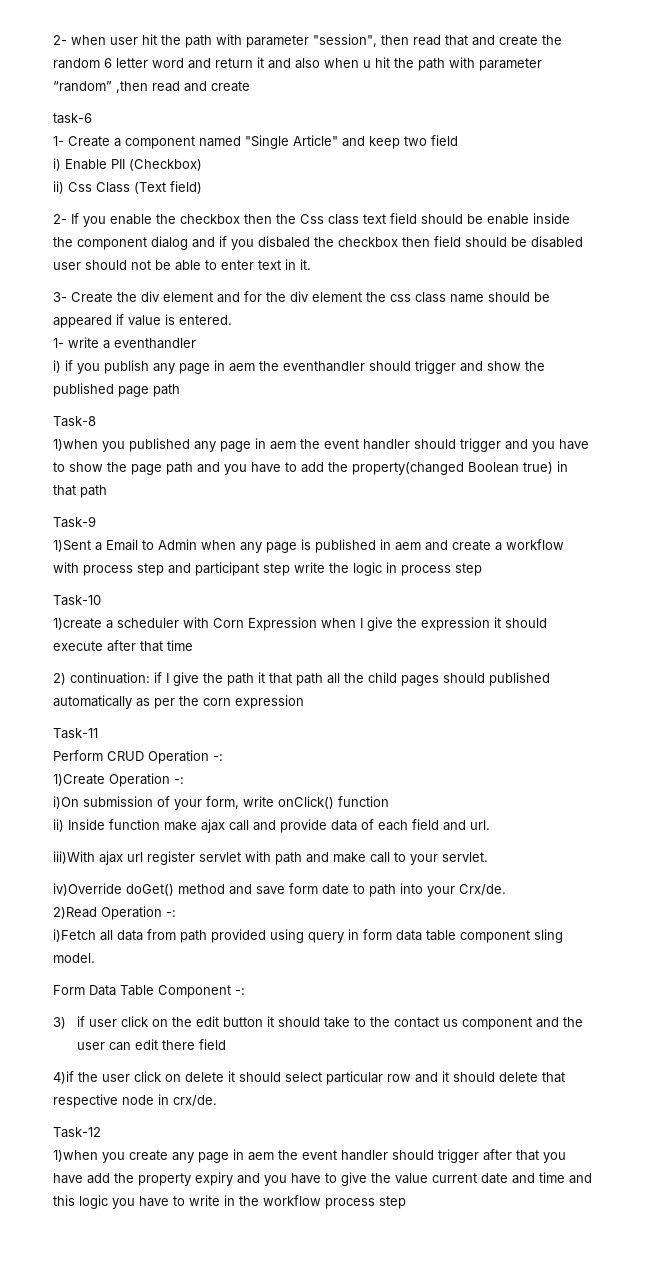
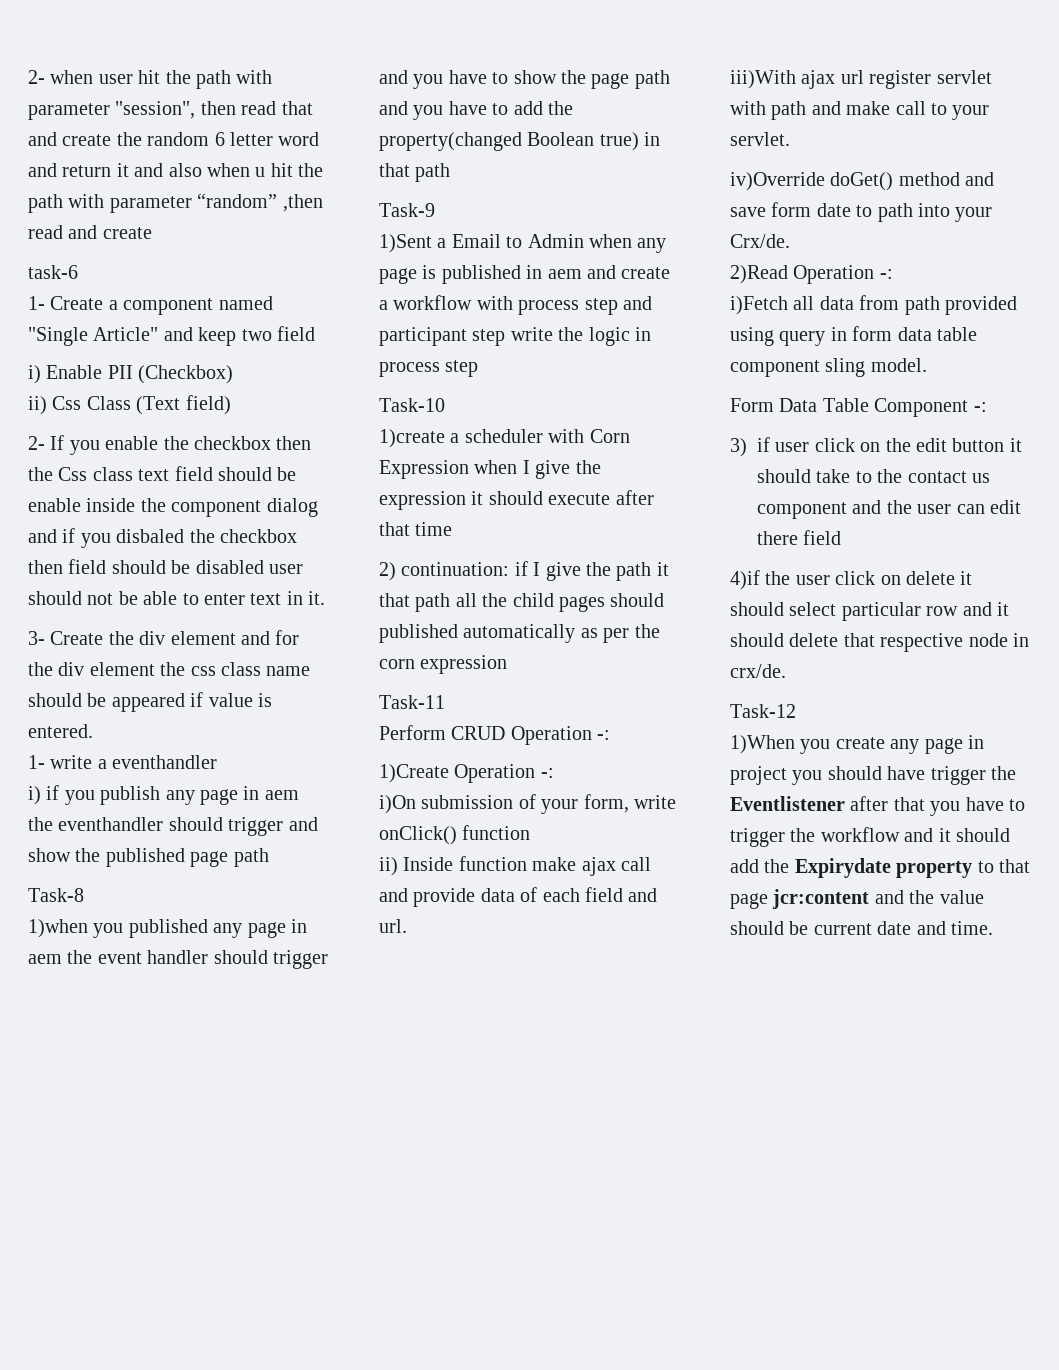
- 1)when you create any page in aem the event handler should trigger after that you have add the property expiry and you have to give the value current date and time and this logic you have to write in the workflow process step
+ 1)When you create any page in project you should have trigger the Eventlistener after that you have to trigger the workflow and it should add the Expirydate property to that page jcr:content and the value should be current date and time.

